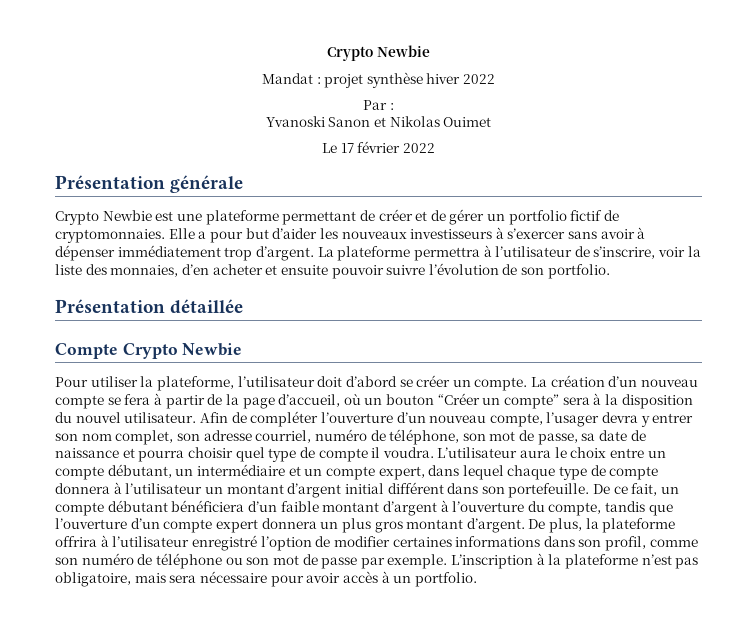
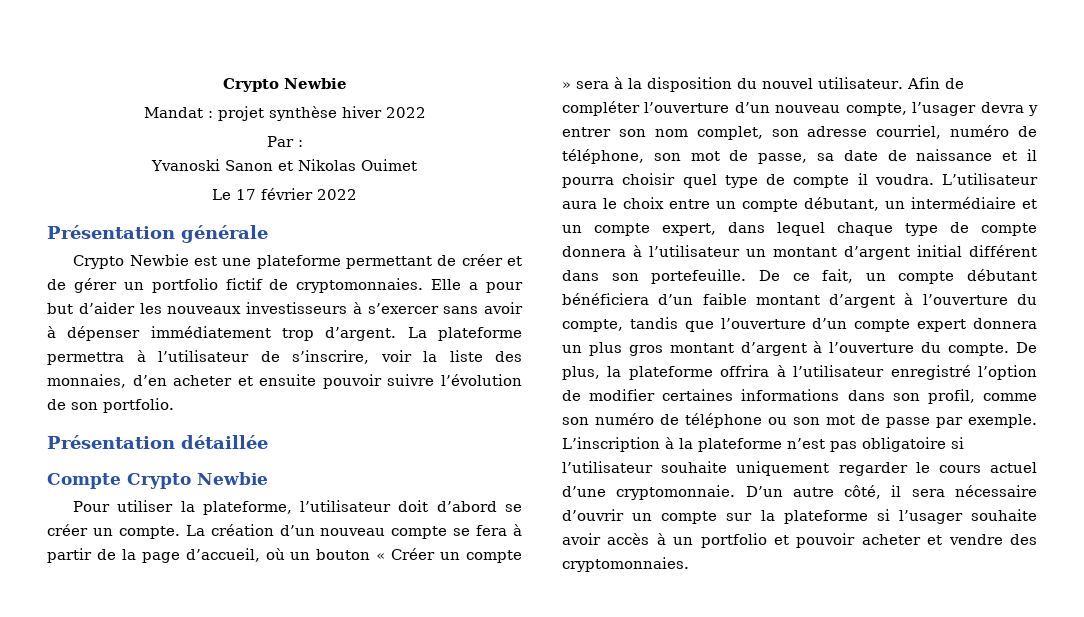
- La création d’un nouveau compte se fera à partir de la page d’accueil, où un bouton “Créer un compte” sera à la disposition du nouvel utilisateur.
+ La création d’un nouveau compte se fera à partir de la page d’accueil, où un bouton « Créer un compte » sera à la disposition du nouvel utilisateur.
- Afin de compléter l’ouverture d’un nouveau compte, l’usager devra y entrer son nom complet, son adresse courriel, numéro de téléphone, son mot de passe, sa date de naissance et pourra choisir quel type de compte il voudra.
+ Afin de compléter l’ouverture d’un nouveau compte, l’usager devra y entrer son nom complet, son adresse courriel, numéro de téléphone, son mot de passe, sa date de naissance et il pourra choisir quel type de compte il voudra.
- De ce fait, un compte débutant bénéficiera d’un faible montant d’argent à l’ouverture du compte, tandis que l’ouverture d’un compte expert donnera un plus gros montant d’argent.
+ De ce fait, un compte débutant bénéficiera d’un faible montant d’argent à l’ouverture du compte, tandis que l’ouverture d’un compte expert donnera un plus gros montant d’argent à l’ouverture du compte.
- L’inscription à la plateforme n’est pas obligatoire, mais sera nécessaire pour avoir accès à un portfolio.
+ L’inscription à la plateforme n’est pas obligatoire si l’utilisateur souhaite uniquement regarder le cours actuel d’une cryptomonnaie. D’un autre côté, il sera nécessaire d’ouvrir un compte sur la plateforme si l’usager souhaite avoir accès à un portfolio et pouvoir acheter et vendre des cryptomonnaies.

